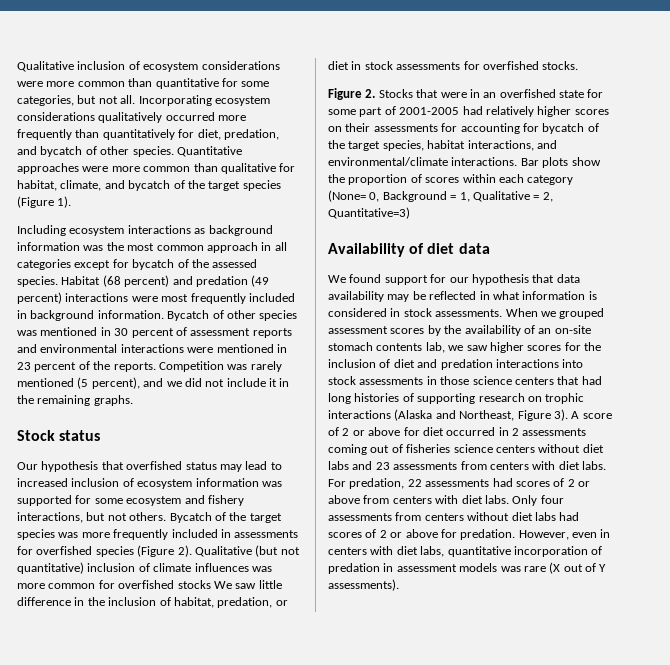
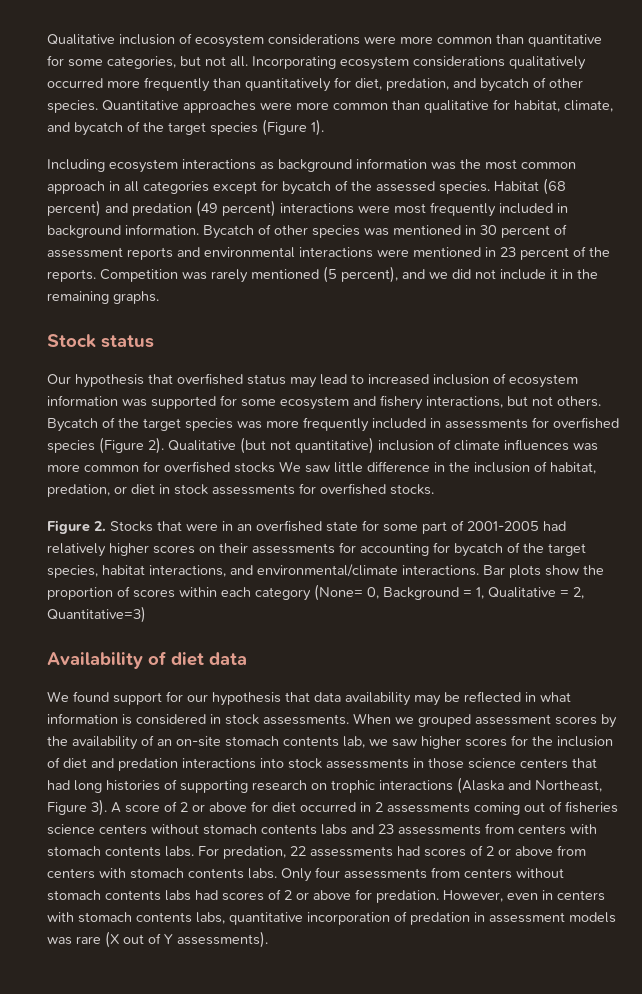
- A score of 2 or above for diet occurred in 2 assessments coming out of fisheries science centers without diet labs and 23 assessments from centers with diet labs.
+ A score of 2 or above for diet occurred in 2 assessments coming out of fisheries science centers without stomach contents labs and 23 assessments from centers with stomach contents labs.
- For predation, 22 assessments had scores of 2 or above from centers with diet labs.
+ For predation, 22 assessments had scores of 2 or above from centers with stomach contents labs.
- Only four assessments from centers without diet labs had scores of 2 or above for predation.
+ Only four assessments from centers without stomach contents labs had scores of 2 or above for predation.
- However, even in centers with diet labs, quantitative incorporation of predation in assessment models was rare (X out of Y assessments).
+ However, even in centers with stomach contents labs, quantitative incorporation of predation in assessment models was rare (X out of Y assessments).

